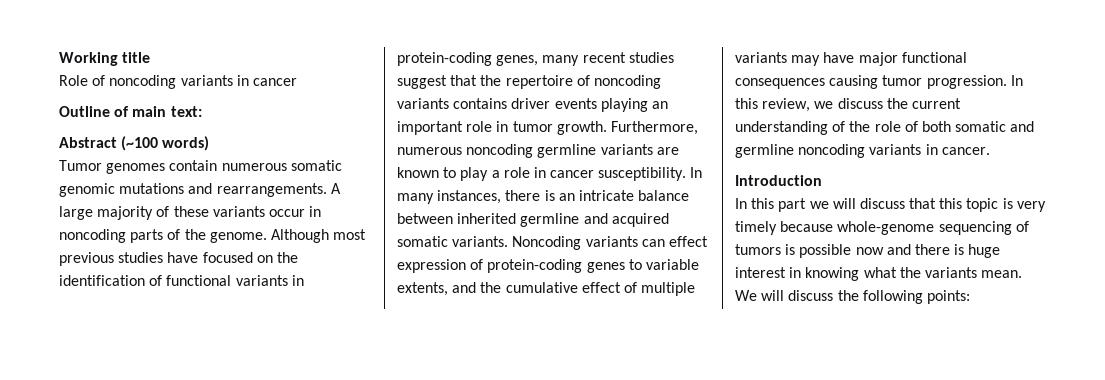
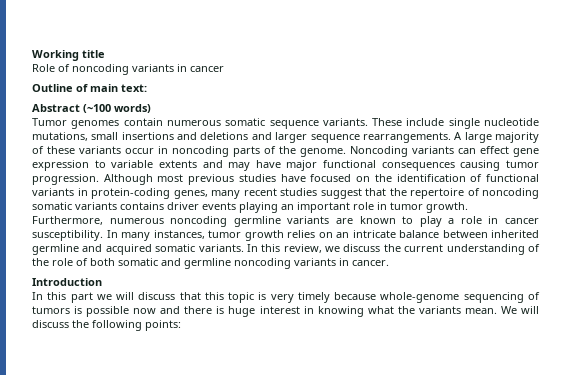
- Tumor genomes contain numerous somatic genomic mutations and rearrangements.
+ Tumor genomes contain numerous somatic sequence variants. These include single nucleotide mutations, small insertions and deletions and larger sequence rearrangements.
+ Noncoding variants can effect gene expression to variable extents and may have major functional consequences causing tumor progression.
- Although most previous studies have focused on the identification of functional variants in protein-coding genes, many recent studies suggest that the repertoire of noncoding variants contains driver events playing an important role in tumor growth.
+ Although most previous studies have focused on the identification of functional variants in protein-coding genes, many recent studies suggest that the repertoire of noncoding somatic variants contains driver events playing an important role in tumor growth.
- In many instances, there is an intricate balance between inherited germline and acquired somatic variants.
+ In many instances, tumor growth relies on an intricate balance between inherited germline and acquired somatic variants.
- Noncoding variants can effect expression of protein-coding genes to variable extents, and the cumulative effect of multiple variants may have major functional consequences causing tumor progression.

